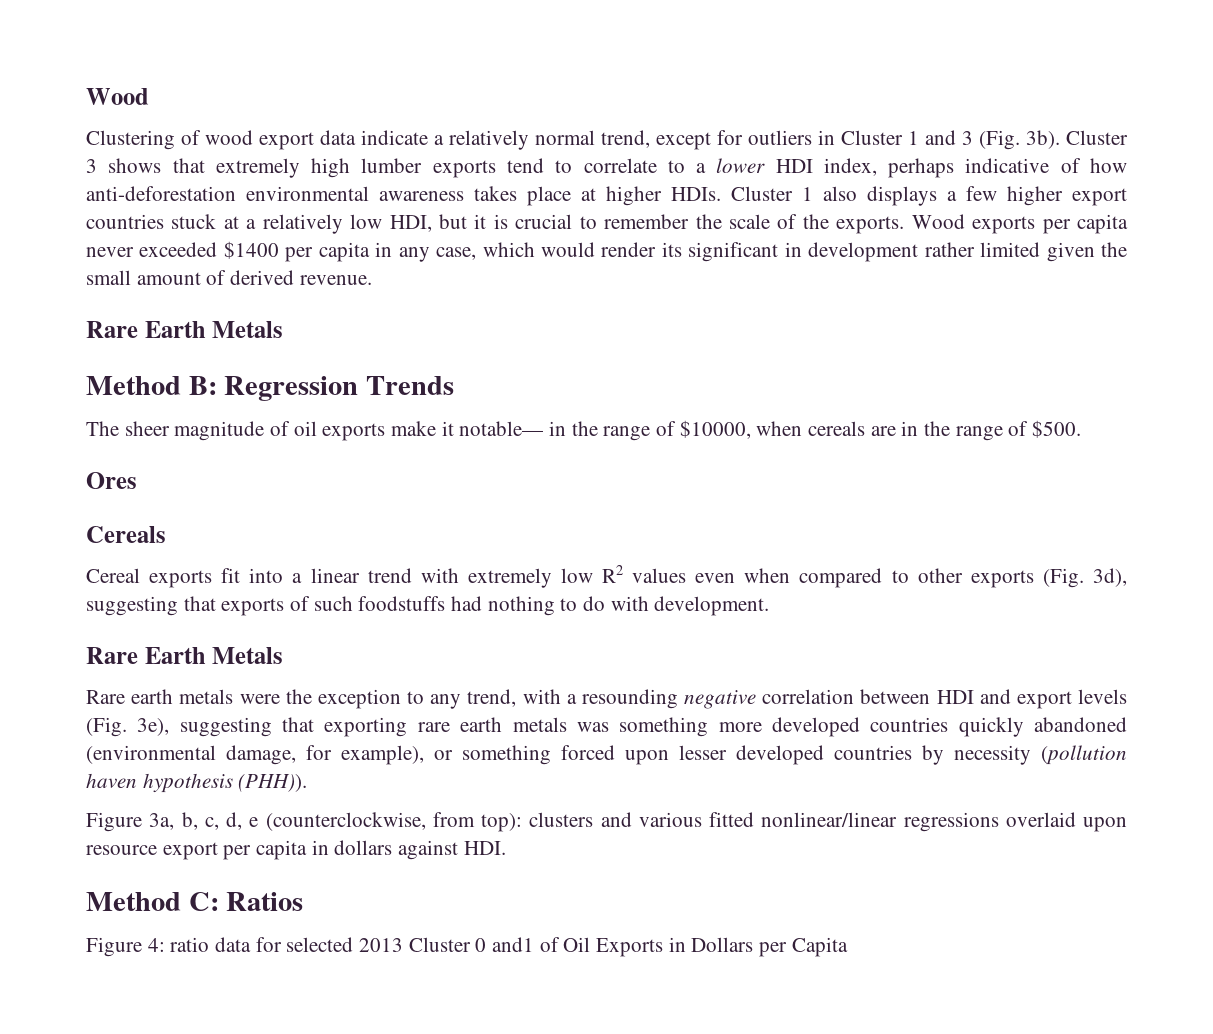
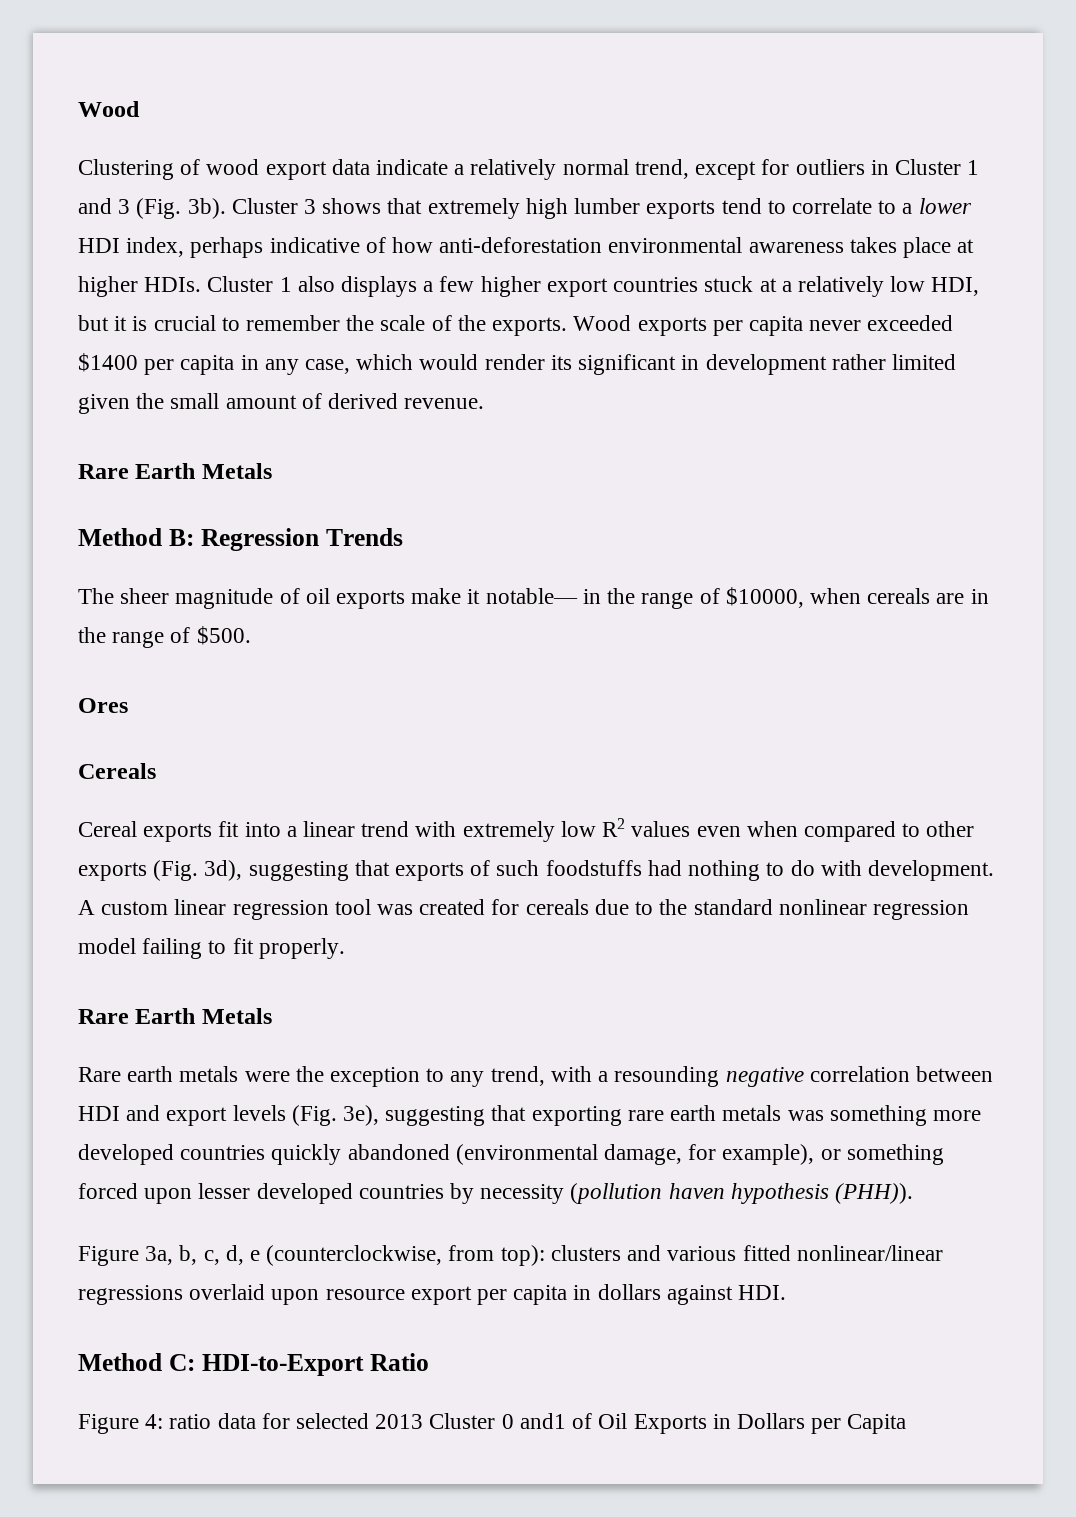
+ A custom linear regression tool was created for cereals due to the standard nonlinear regression model failing to fit properly.
- Method C: Ratios
+ Method C: HDI-to-Export Ratio

